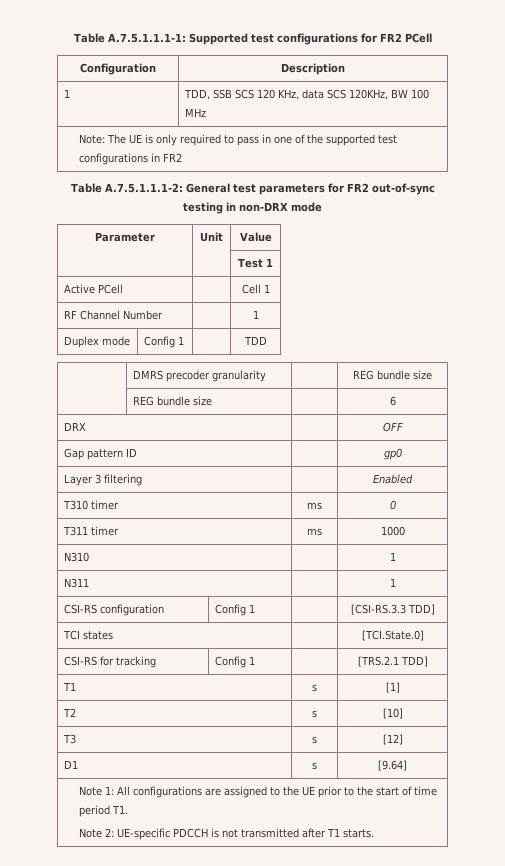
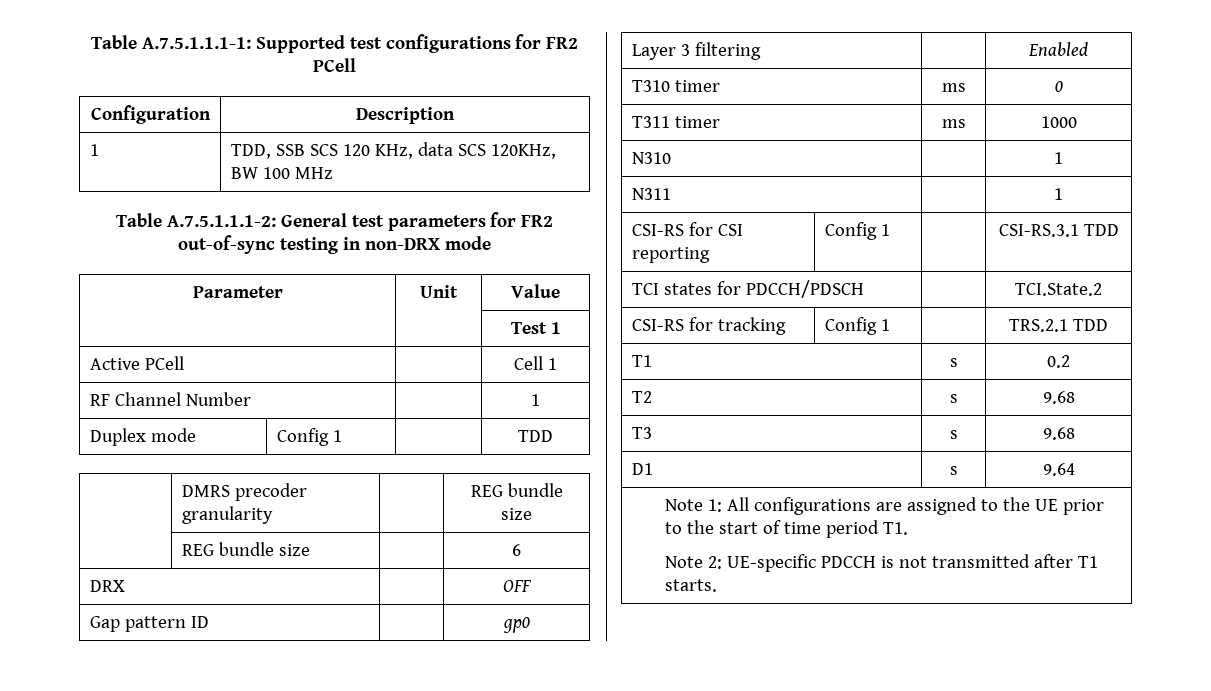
- Note: The UE is only required to pass in one of the supported test configurations in FR2
- CSI-RS configuration | Config 1 | | [CSI-RS.3.3 TDD]
+ CSI-RS for CSI reporting | Config 1 | | CSI-RS.3.1 TDD
- TCI states | | [TCI.State.0]
+ TCI states for PDCCH/PDSCH | | TCI.State.2
- CSI-RS for tracking | Config 1 | | [TRS.2.1 TDD]
+ CSI-RS for tracking | Config 1 | | TRS.2.1 TDD
- T1 | s | [1]
+ T1 | s | 0.2
- T2 | s | [10]
+ T2 | s | 9.68
- T3 | s | [12]
+ T3 | s | 9.68
- D1 | s | [9.64]
+ D1 | s | 9.64

